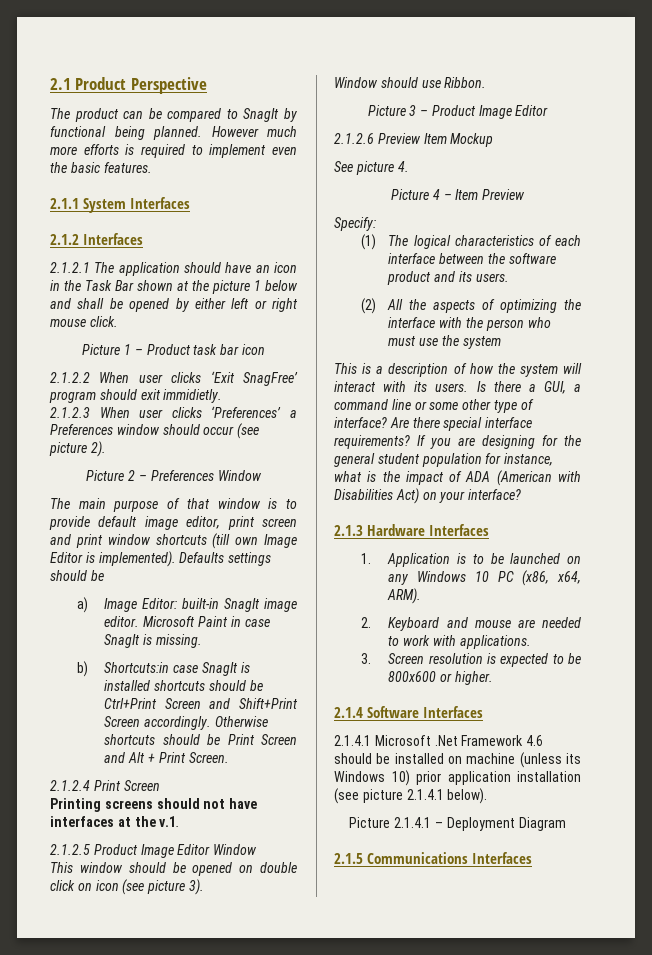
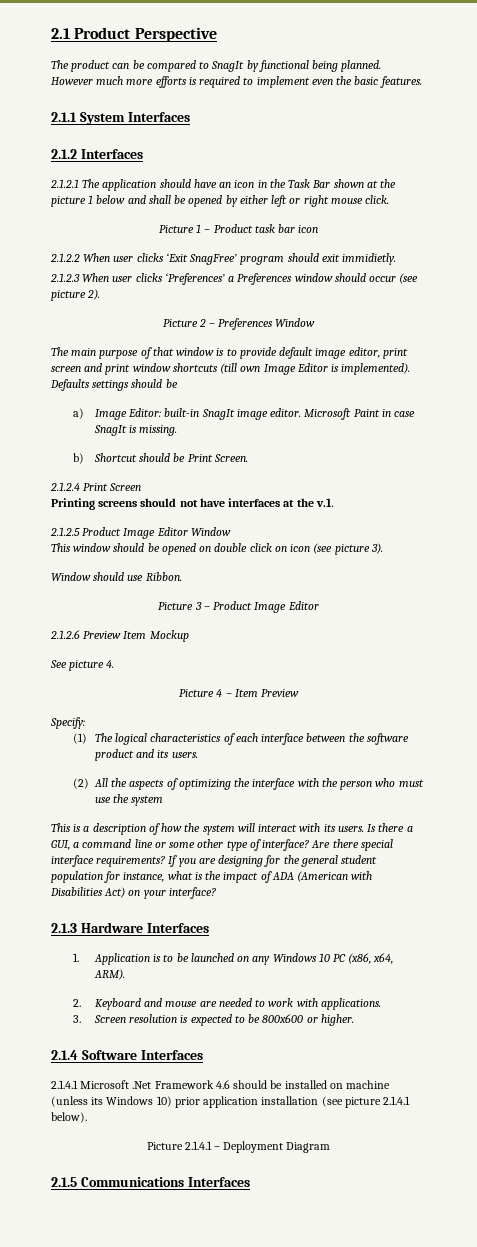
- b) Shortcuts:in case SnagIt is installed shortcuts should be Ctrl+Print Screen and Shift+Print Screen accordingly. Otherwise shortcuts should be Print Screen and Alt + Print Screen.
+ b) Shortcut should be Print Screen.

